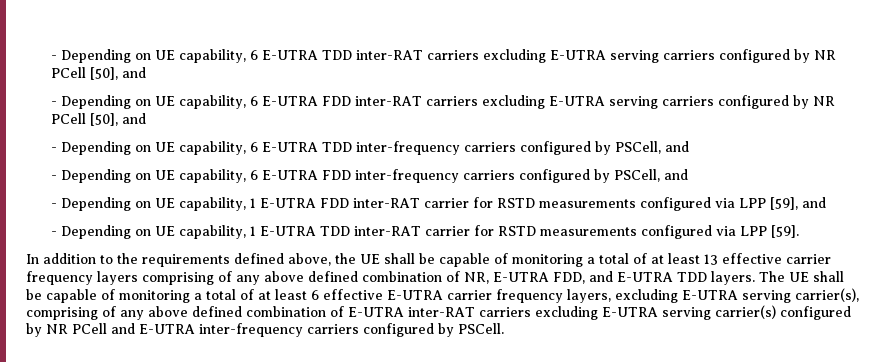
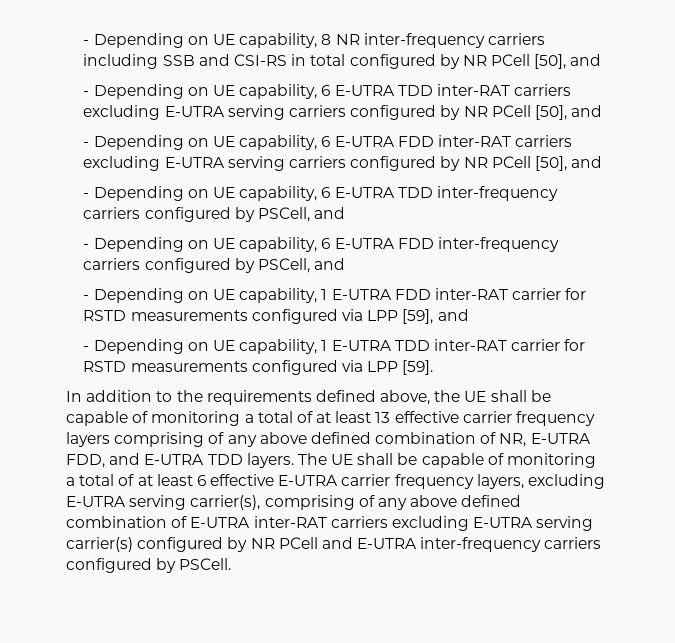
+ - Depending on UE capability, 8 NR inter-frequency carriers including SSB and CSI-RS in total configured by NR PCell [50], and

